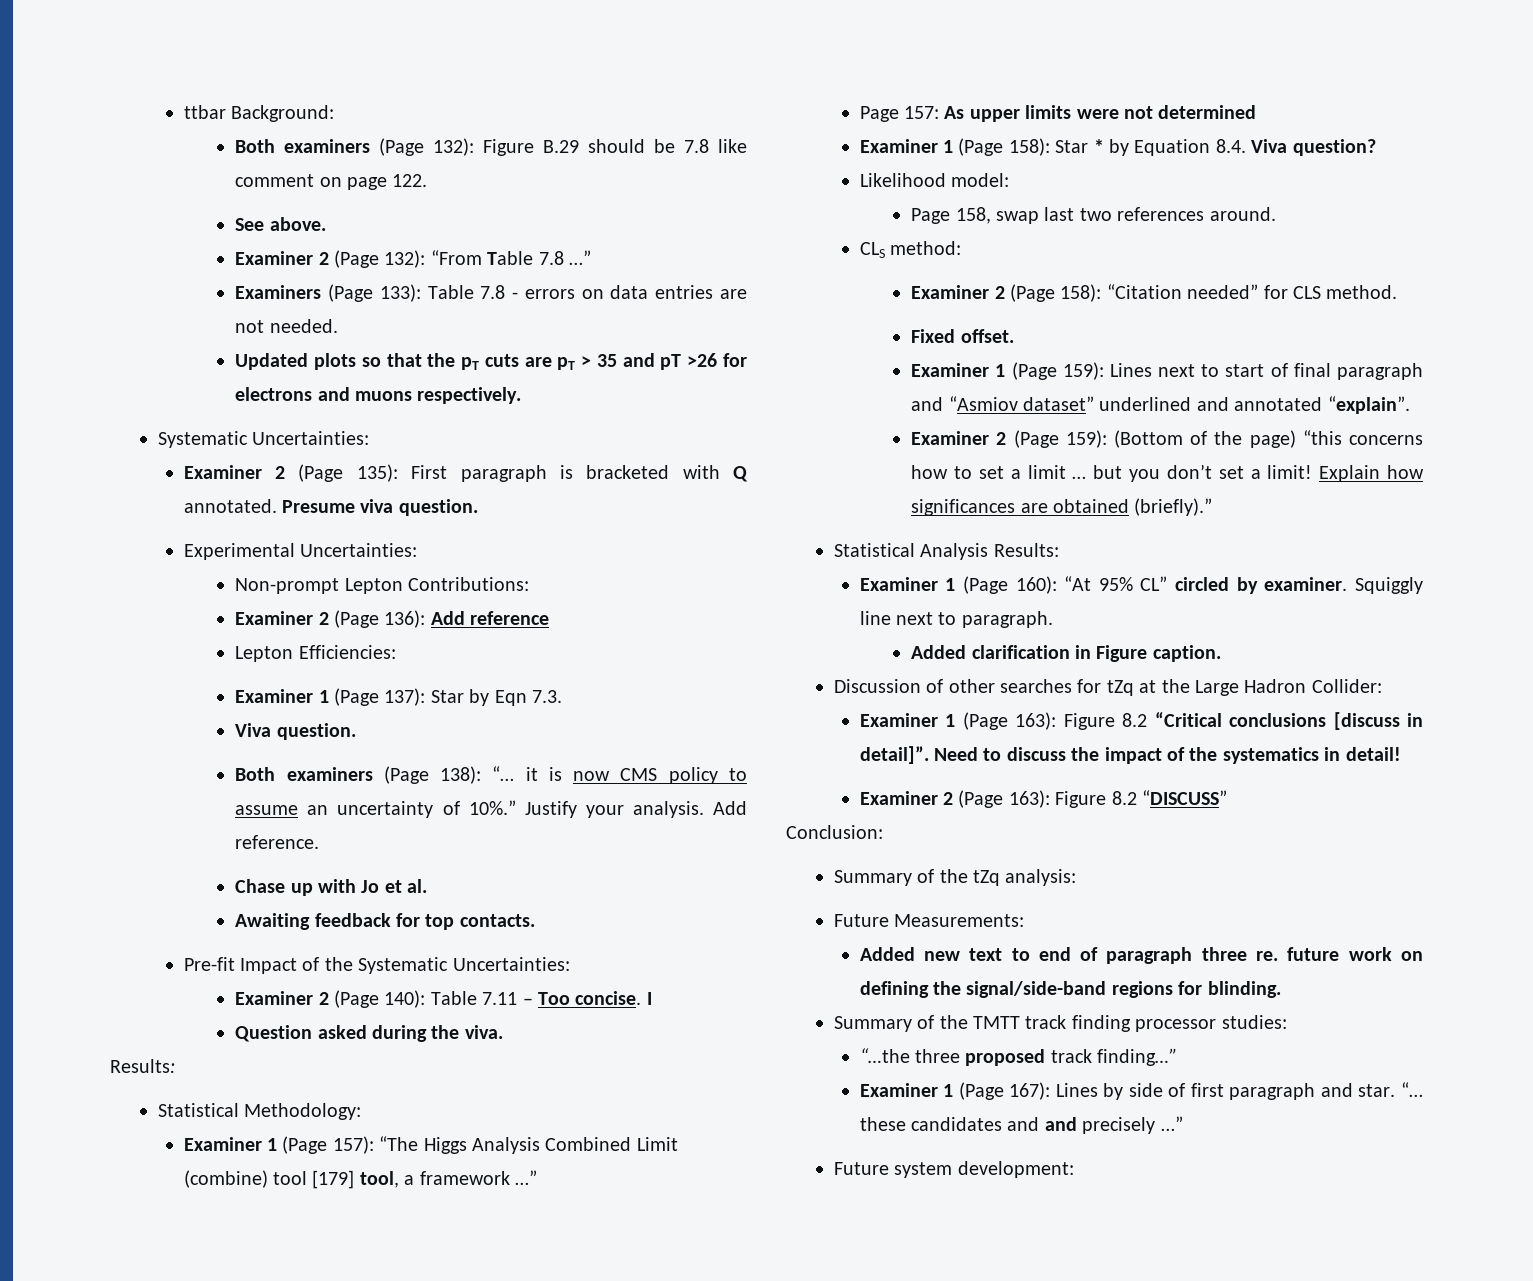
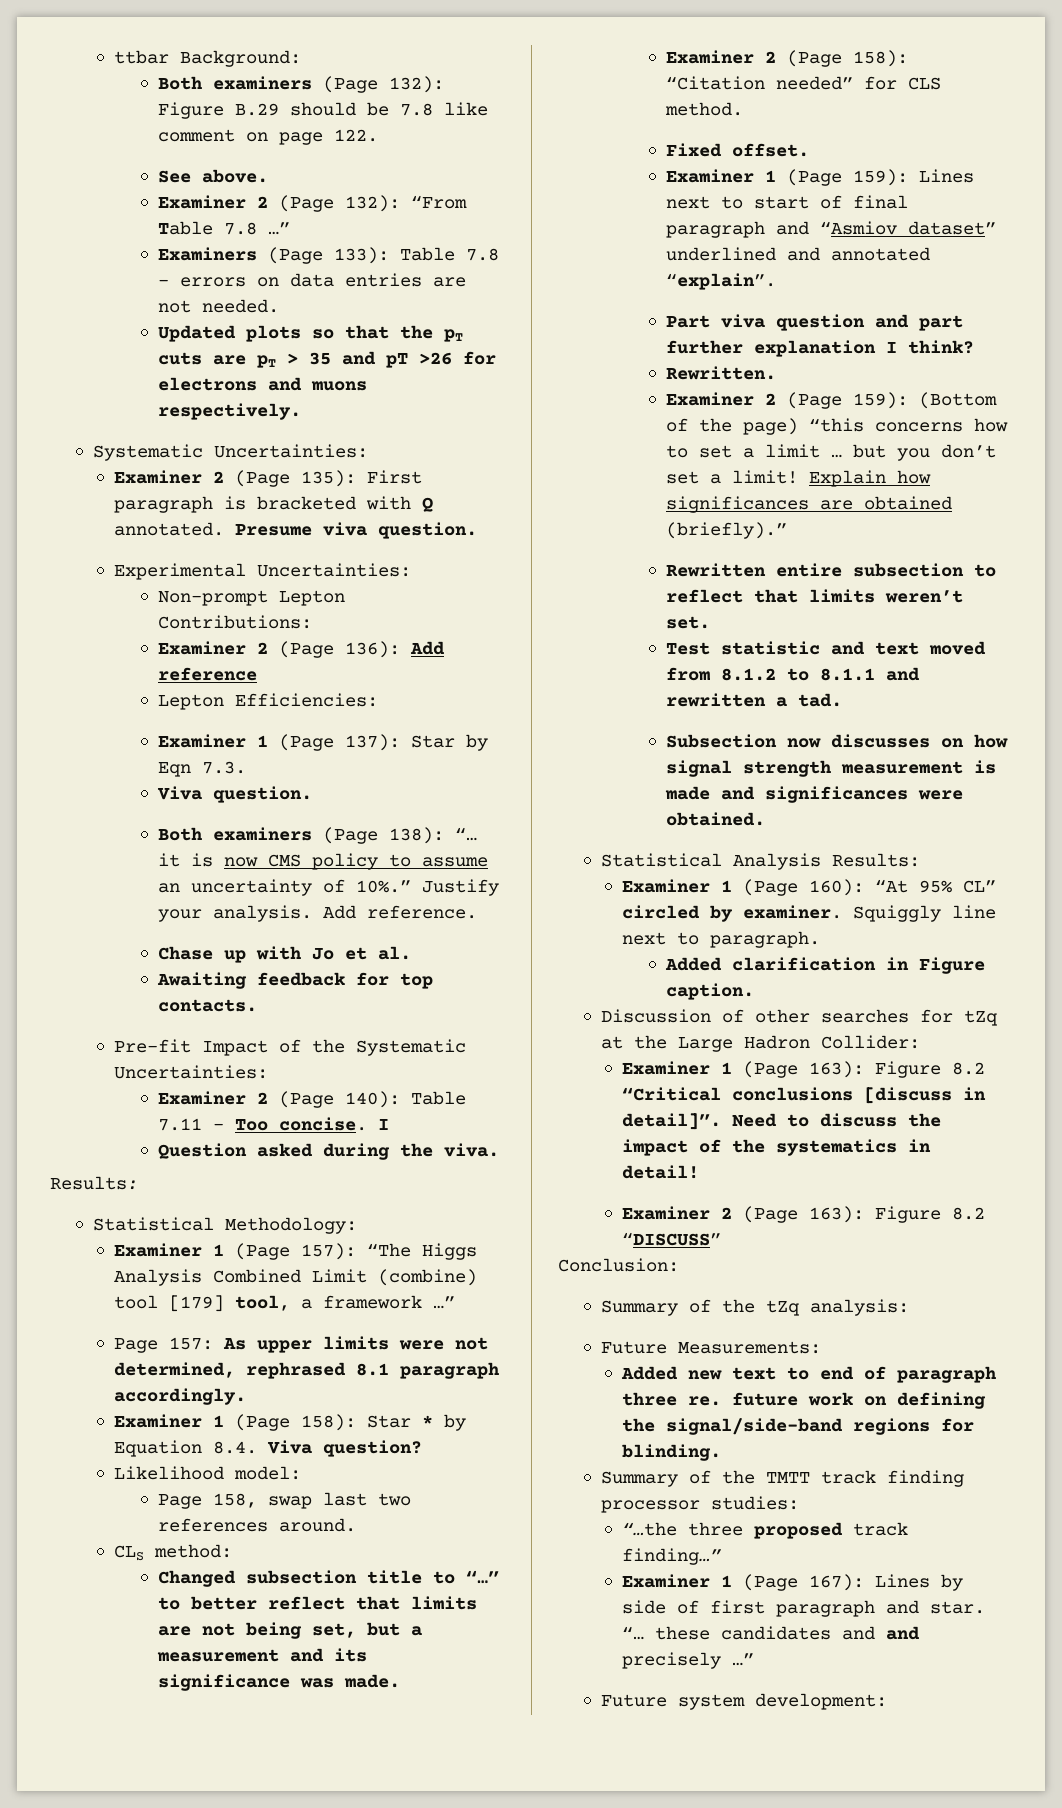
- Page 157: As upper limits were not determined
+ Page 157: As upper limits were not determined, rephrased 8.1 paragraph accordingly.
+ Changed subsection title to “…” to better reflect that limits are not being set, but a measurement and its significance was made.
+ Part viva question and part further explanation I think?
+ Rewritten.
+ Rewritten entire subsection to reflect that limits weren’t set.
+ Test statistic and text moved from 8.1.2 to 8.1.1 and rewritten a tad.
+ Subsection now discusses on how signal strength measurement is made and significances were obtained.

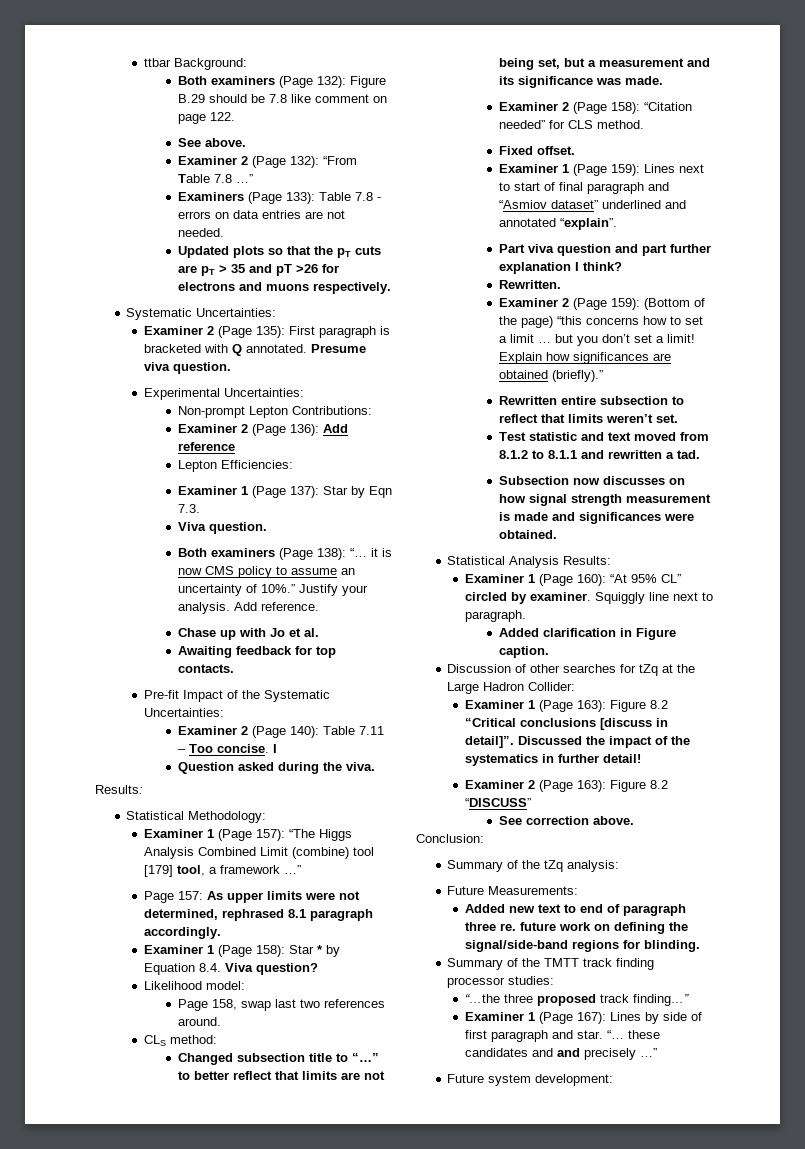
- Need to discuss the impact of the systematics in detail!
+ Discussed the impact of the systematics in further detail!
+ See correction above.

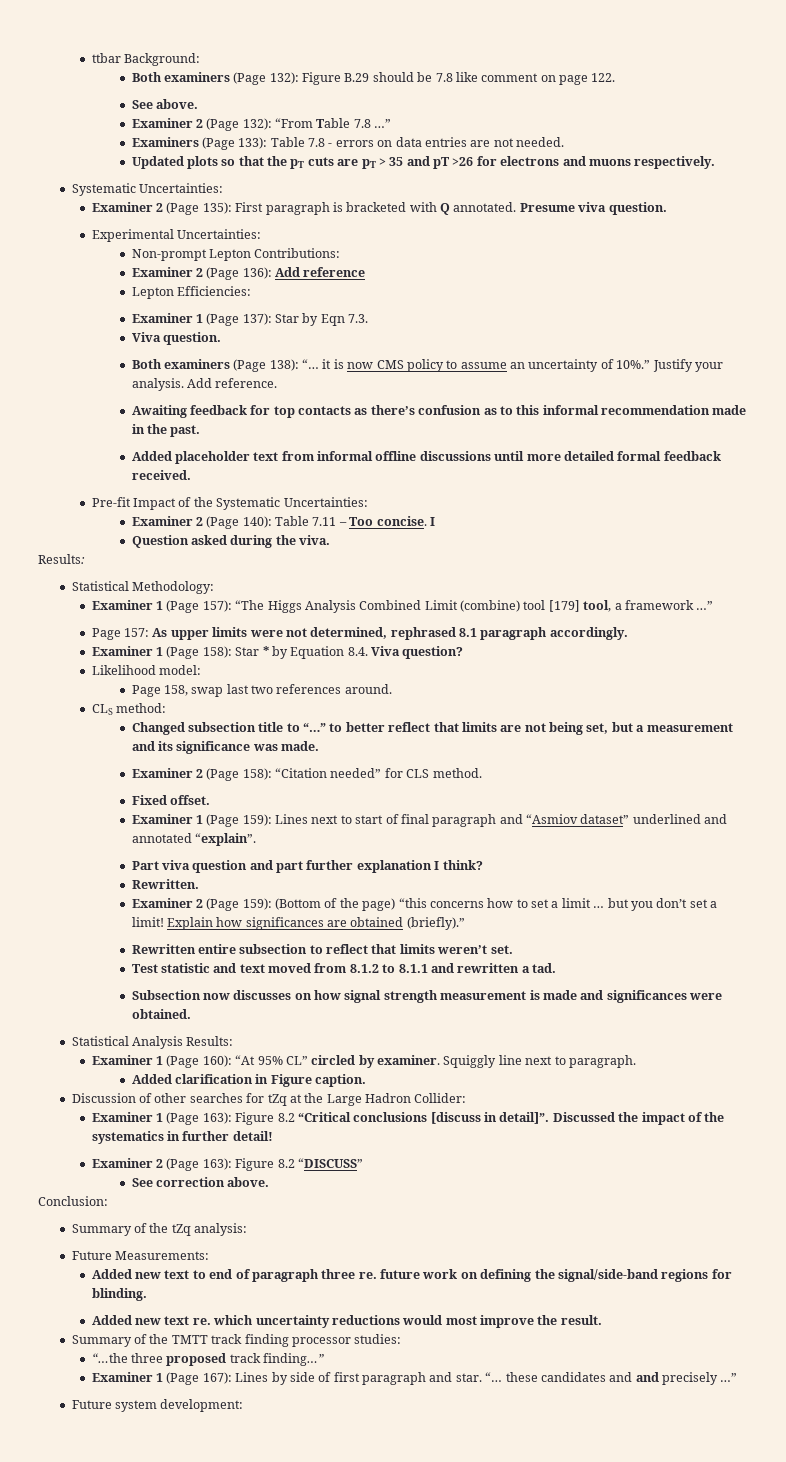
- Chase up with Jo et al.
- Awaiting feedback for top contacts.
+ Awaiting feedback for top contacts as there’s confusion as to this informal recommendation made in the past.
+ Added placeholder text from informal offline discussions until more detailed formal feedback received.
+ Added new text re. which uncertainty reductions would most improve the result.

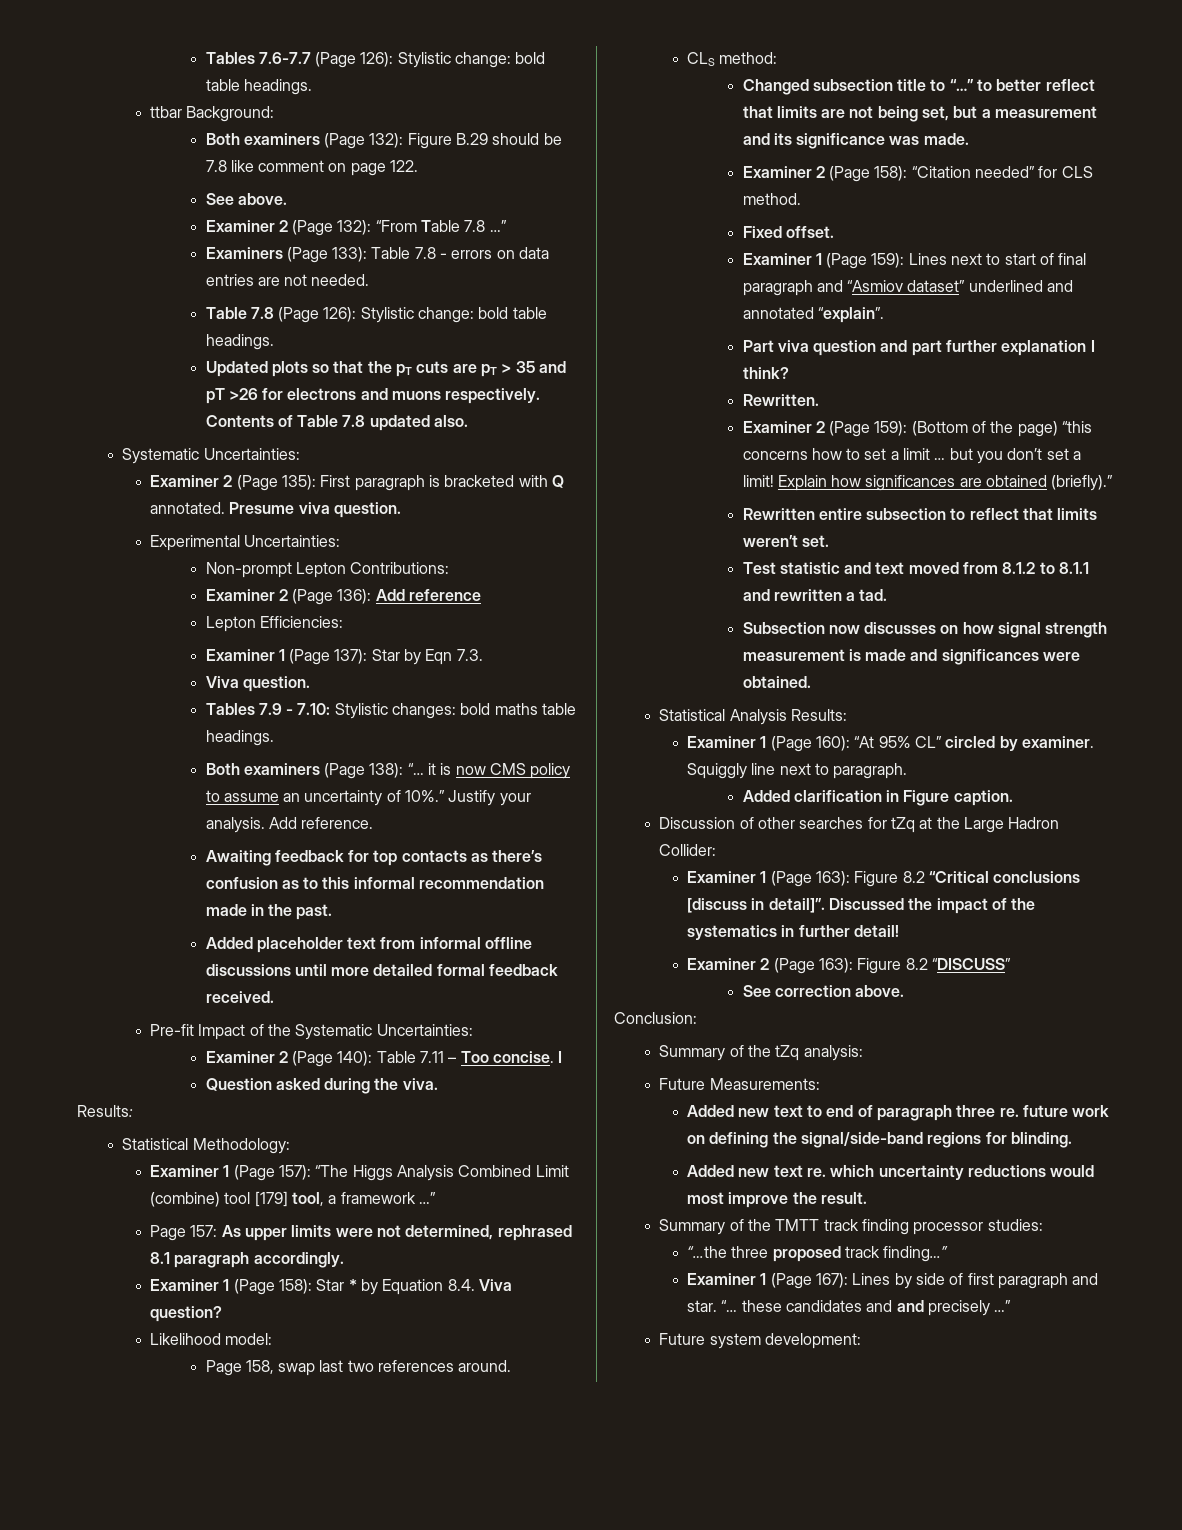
+ Tables 7.6-7.7 (Page 126): Stylistic change: bold table headings.
+ Table 7.8 (Page 126): Stylistic change: bold table headings.
+ Contents of Table 7.8 updated also.
+ Tables 7.9 - 7.10: Stylistic changes: bold maths table headings.

